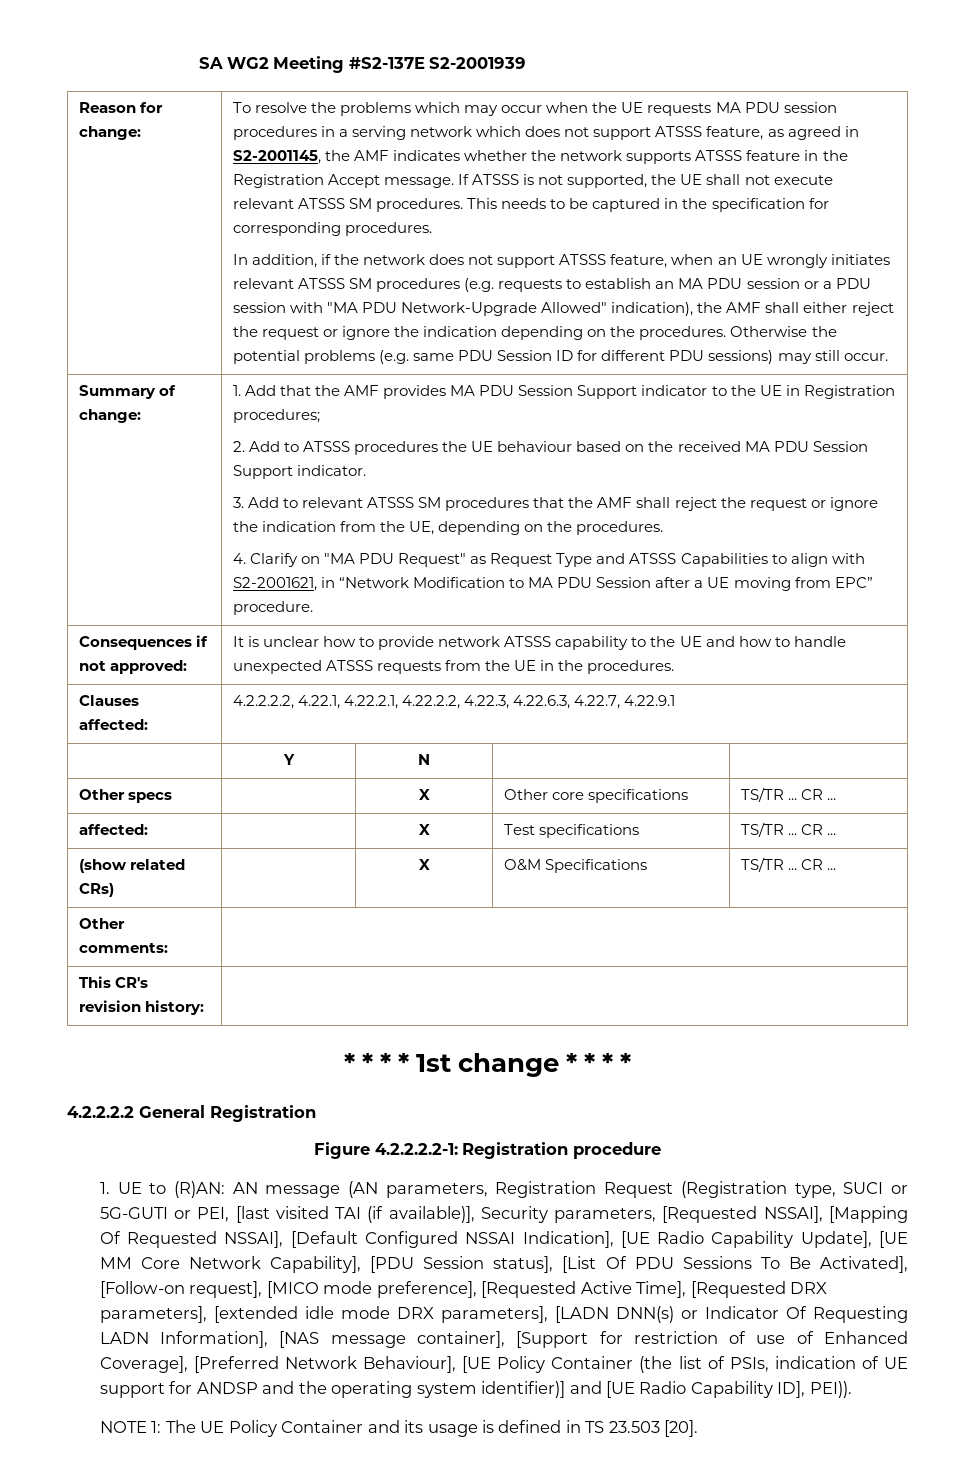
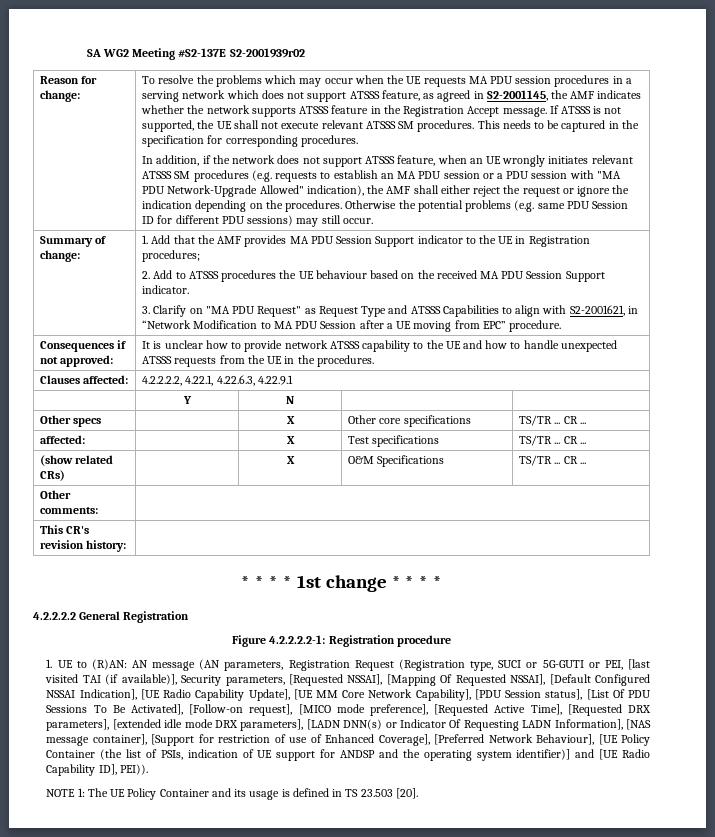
- SA WG2 Meeting #S2-137E S2-2001939
+ SA WG2 Meeting #S2-137E S2-2001939r02
- 3. Add to relevant ATSSS SM procedures that the AMF shall reject the request or ignore the indication from the UE, depending on the procedures.
- 4. Clarify on "MA PDU Request" as Request Type and ATSSS Capabilities to align with S2-2001621, in “Network Modification to MA PDU Session after a UE moving from EPC” procedure.
+ 3. Clarify on "MA PDU Request" as Request Type and ATSSS Capabilities to align with S2-2001621, in “Network Modification to MA PDU Session after a UE moving from EPC” procedure.
- Clauses affected: | 4.2.2.2.2, 4.22.1, 4.22.2.1, 4.22.2.2, 4.22.3, 4.22.6.3, 4.22.7, 4.22.9.1
+ Clauses affected: | 4.2.2.2.2, 4.22.1, 4.22.6.3, 4.22.9.1

